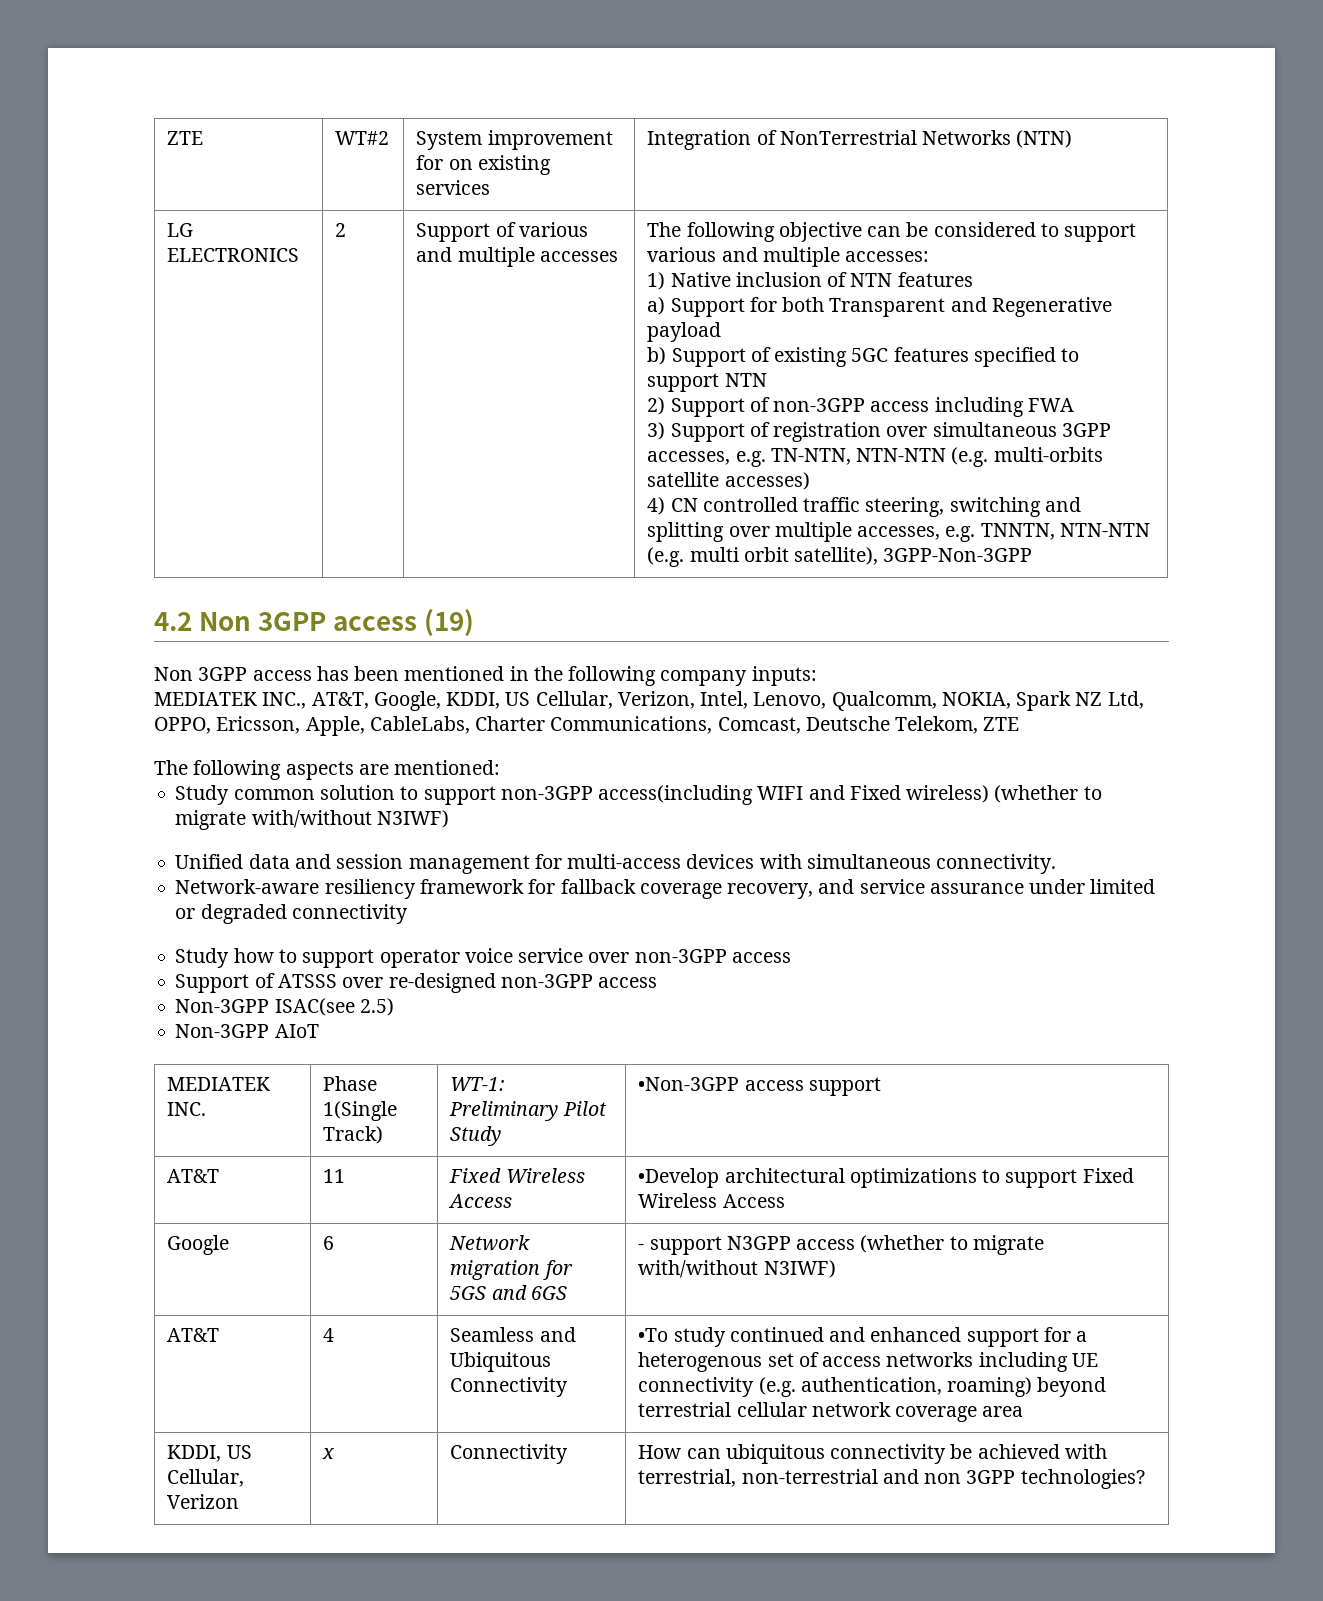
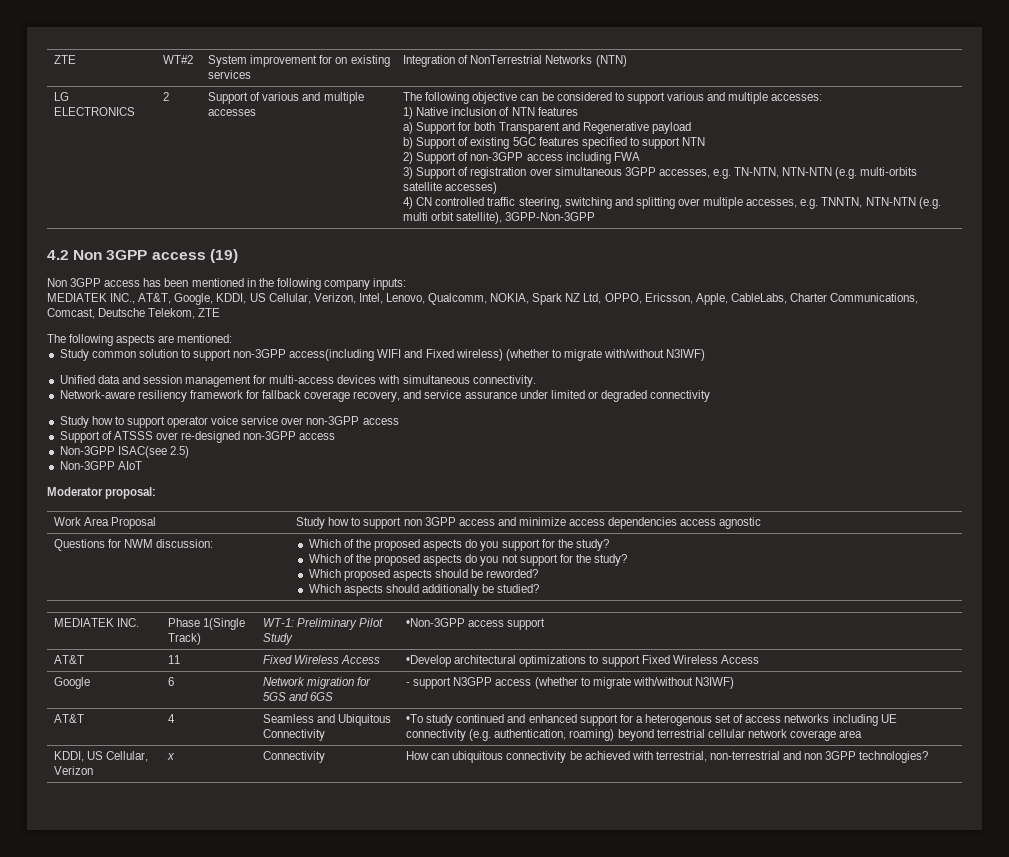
+ Moderator proposal:
+ Work Area Proposal | Study how to support non 3GPP access and minimize access dependencies access agnostic
+ Questions for NWM discussion: | Which of the proposed aspects do you support for the study?
+ Which of the proposed aspects do you not support for the study?
+ Which proposed aspects should be reworded?
+ Which aspects should additionally be studied?

